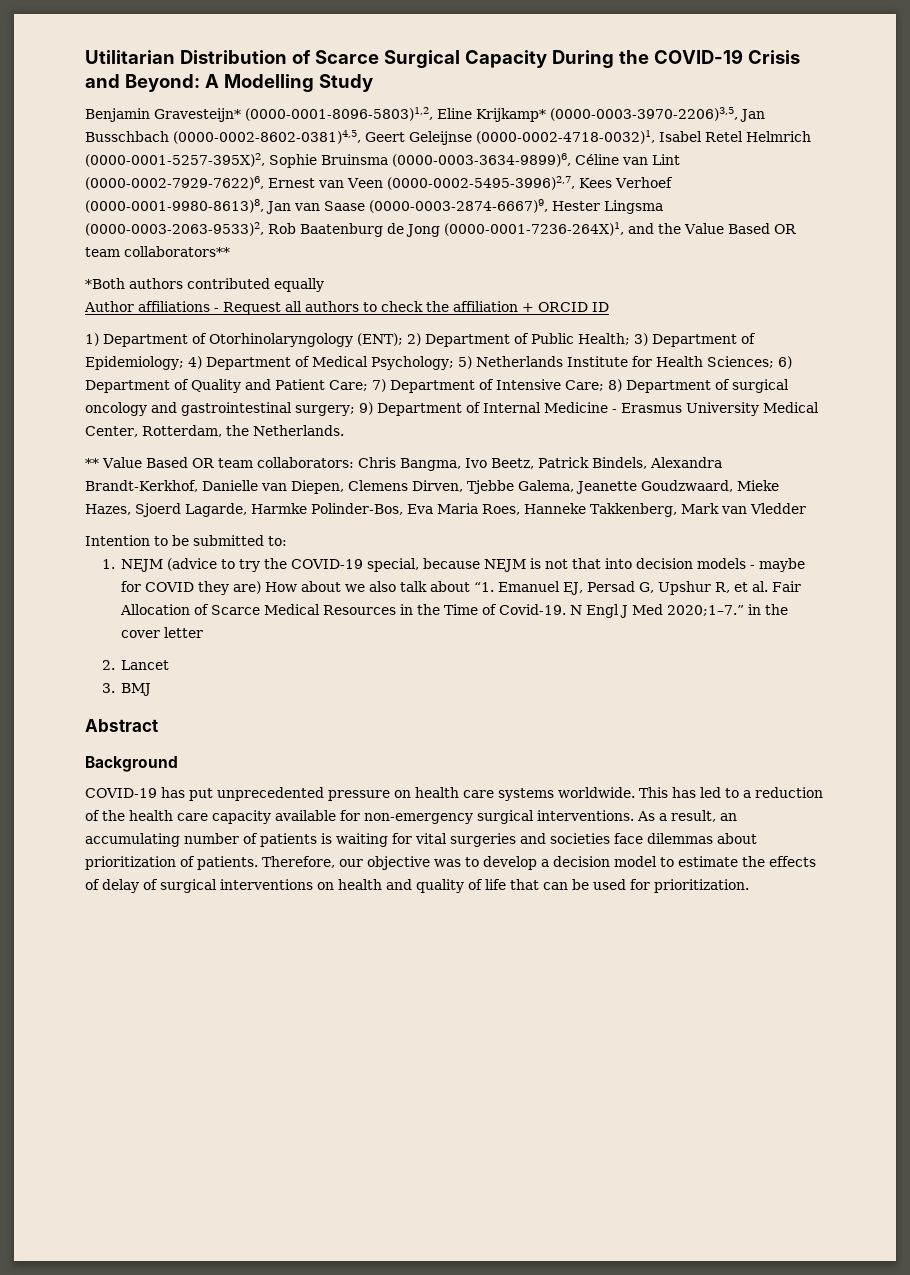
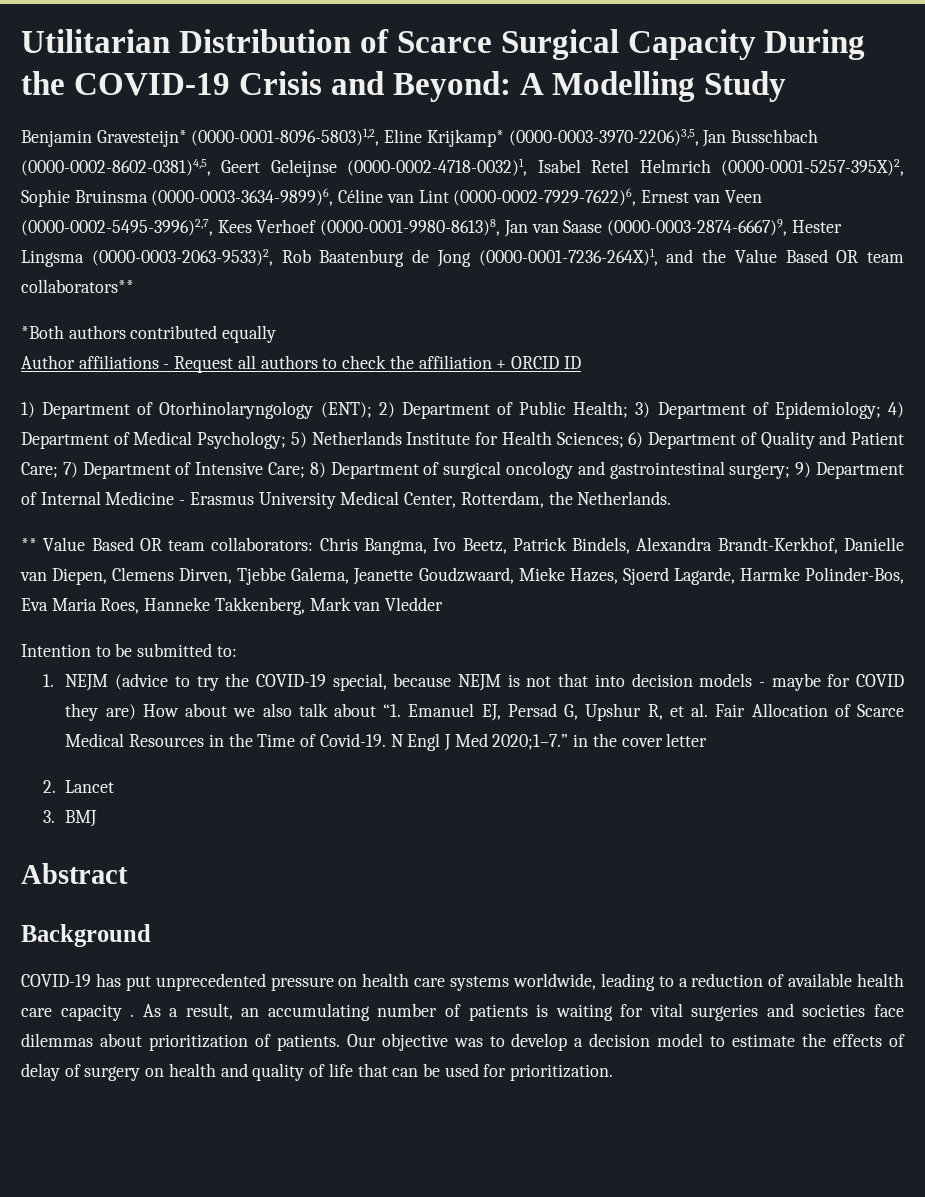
- COVID-19 has put unprecedented pressure on health care systems worldwide. This has led to a reduction of the health care capacity available for non-emergency surgical interventions.
+ COVID-19 has put unprecedented pressure on health care systems worldwide, leading to a reduction of available health care capacity .
- Therefore, our objective was to develop a decision model to estimate the effects of delay of surgical interventions on health and quality of life that can be used for prioritization.
+ Our objective was to develop a decision model to estimate the effects of delay of surgery on health and quality of life that can be used for prioritization.

